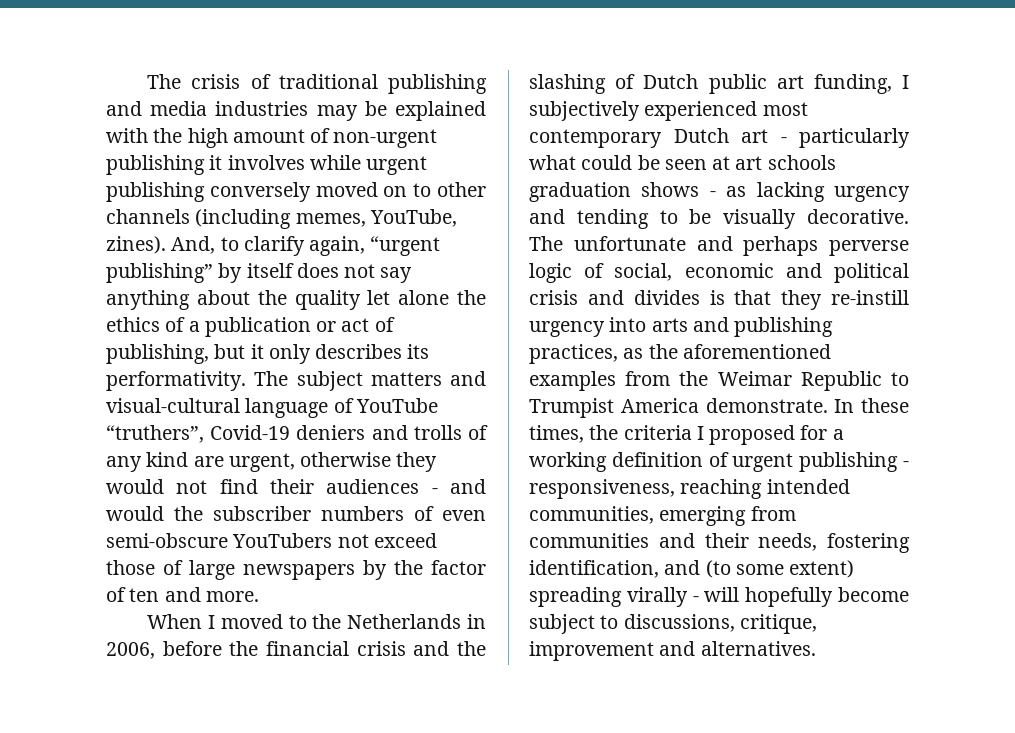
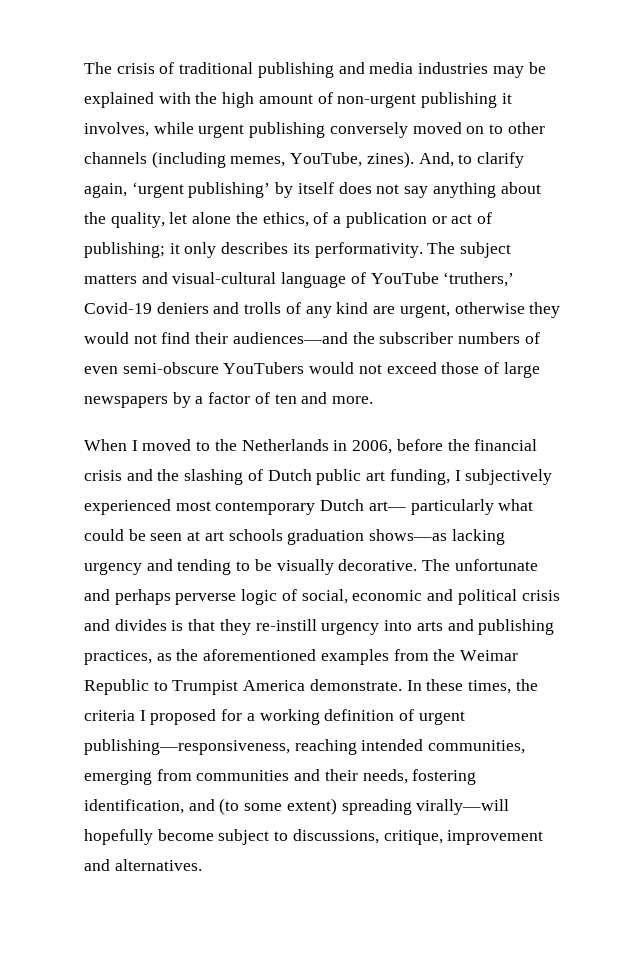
- The crisis of traditional publishing and media industries may be explained with the high amount of non-urgent publishing it involves while urgent publishing conversely moved on to other channels (including memes, YouTube, zines).
+ The crisis of traditional publishing and media industries may be explained with the high amount of non-urgent publishing it involves, while urgent publishing conversely moved on to other channels (including memes, YouTube, zines).
- And, to clarify again, “urgent publishing” by itself does not say anything about the quality let alone the ethics of a publication or act of publishing, but it only describes its performativity.
+ And, to clarify again, ‘urgent publishing’ by itself does not say anything about the quality, let alone the ethics, of a publication or act of publishing; it only describes its performativity.
- The subject matters and visual-cultural language of YouTube “truthers”, Covid-19 deniers and trolls of any kind are urgent, otherwise they would not find their audiences - and would the subscriber numbers of even semi-obscure YouTubers not exceed those of large newspapers by the factor of ten and more.
+ The subject matters and visual-cultural language of YouTube ‘truthers,’ Covid-19 deniers and trolls of any kind are urgent, otherwise they would not find their audiences—and the subscriber numbers of even semi-obscure YouTubers would not exceed those of large newspapers by a factor of ten and more.
- When I moved to the Netherlands in 2006, before the financial crisis and the slashing of Dutch public art funding, I subjectively experienced most contemporary Dutch art - particularly what could be seen at art schools graduation shows - as lacking urgency and tending to be visually decorative.
+ When I moved to the Netherlands in 2006, before the financial crisis and the slashing of Dutch public art funding, I subjectively experienced most contemporary Dutch art— particularly what could be seen at art schools graduation shows—as lacking urgency and tending to be visually decorative.
- In these times, the criteria I proposed for a working definition of urgent publishing - responsiveness, reaching intended communities, emerging from communities and their needs, fostering identification, and (to some extent) spreading virally - will hopefully become subject to discussions, critique, improvement and alternatives.
+ In these times, the criteria I proposed for a working definition of urgent publishing—responsiveness, reaching intended communities, emerging from communities and their needs, fostering identification, and (to some extent) spreading virally—will hopefully become subject to discussions, critique, improvement and alternatives.

